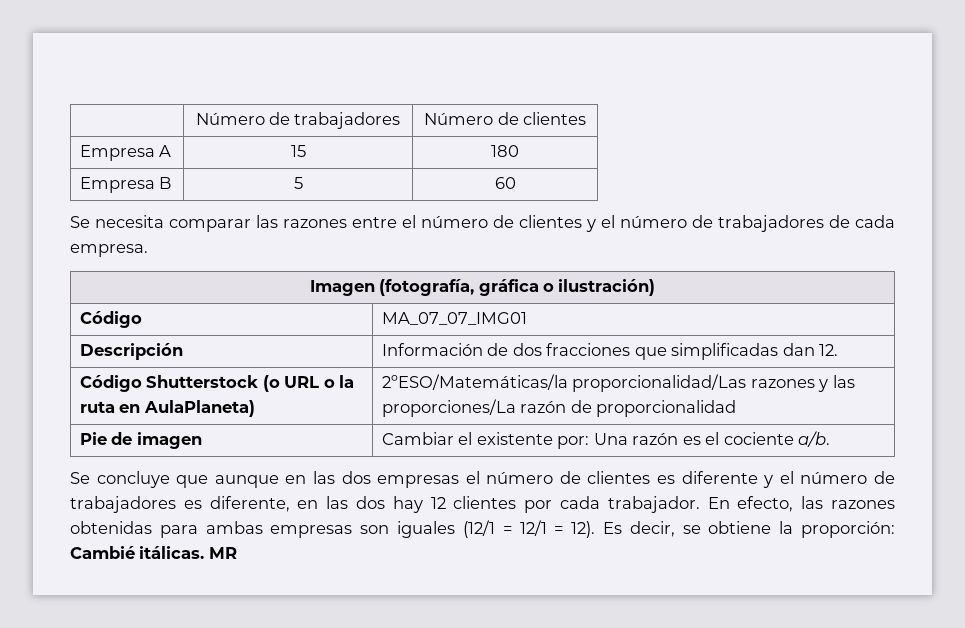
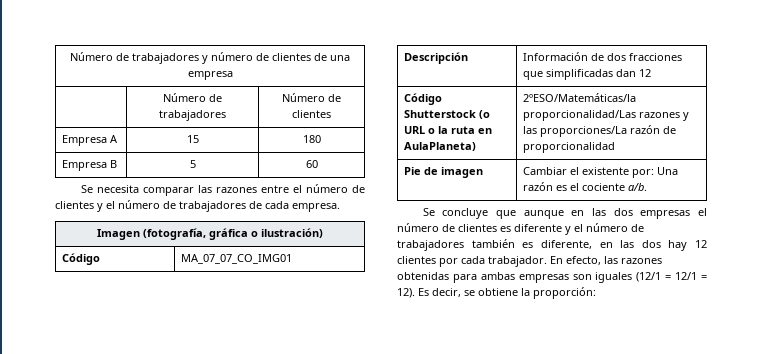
+ Número de trabajadores y número de clientes de una empresa
- Código | MA_07_07_IMG01
+ Código | MA_07_07_CO_IMG01
- Descripción | Información de dos fracciones que simplificadas dan 12.
+ Descripción | Información de dos fracciones que simplificadas dan 12
- Se concluye que aunque en las dos empresas el número de clientes es diferente y el número de trabajadores es diferente, en las dos hay 12 clientes por cada trabajador.
+ Se concluye que aunque en las dos empresas el número de clientes es diferente y el número de trabajadores también es diferente, en las dos hay 12 clientes por cada trabajador.
- Es decir, se obtiene la proporción: Cambié itálicas. MR
+ Es decir, se obtiene la proporción:

